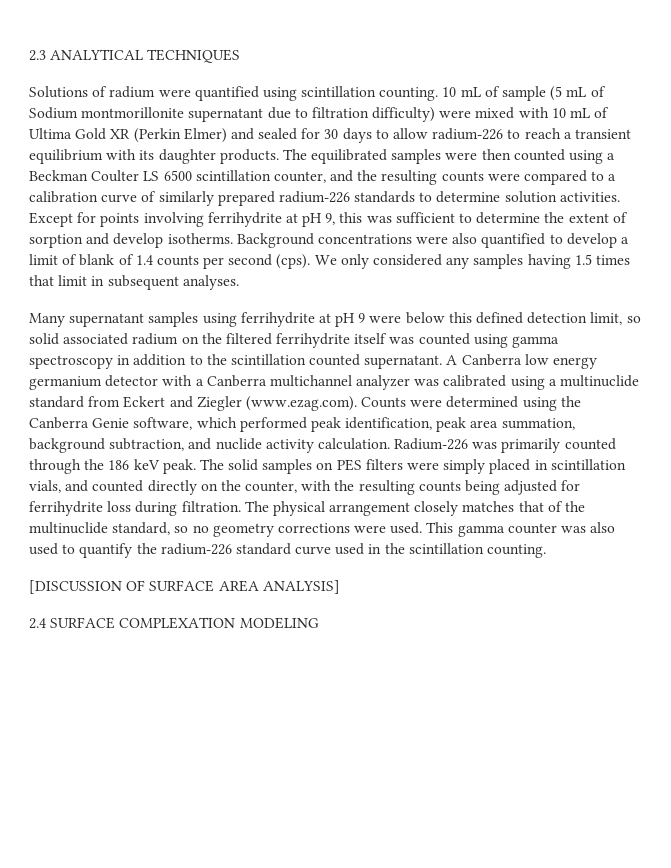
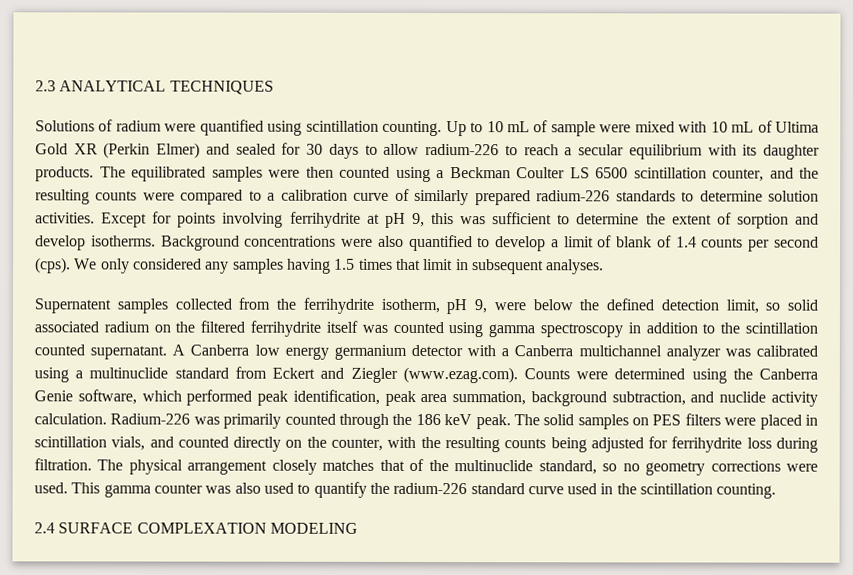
- 10 mL of sample (5 mL of Sodium montmorillonite supernatant due to filtration difficulty) were mixed with 10 mL of Ultima Gold XR (Perkin Elmer) and sealed for 30 days to allow radium-226 to reach a transient equilibrium with its daughter products.
+ Up to 10 mL of sample were mixed with 10 mL of Ultima Gold XR (Perkin Elmer) and sealed for 30 days to allow radium-226 to reach a secular equilibrium with its daughter products.
- Many supernatant samples using ferrihydrite at pH 9 were below this defined detection limit, so solid associated radium on the filtered ferrihydrite itself was counted using gamma spectroscopy in addition to the scintillation counted supernatant.
+ Supernatent samples collected from the ferrihydrite isotherm, pH 9, were below the defined detection limit, so solid associated radium on the filtered ferrihydrite itself was counted using gamma spectroscopy in addition to the scintillation counted supernatant.
- The solid samples on PES filters were simply placed in scintillation vials, and counted directly on the counter, with the resulting counts being adjusted for ferrihydrite loss during filtration.
+ The solid samples on PES filters were placed in scintillation vials, and counted directly on the counter, with the resulting counts being adjusted for ferrihydrite loss during filtration.
- [DISCUSSION OF SURFACE AREA ANALYSIS]

